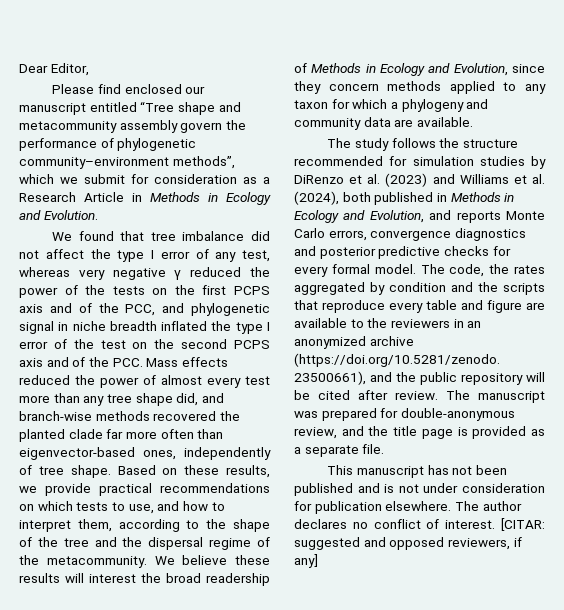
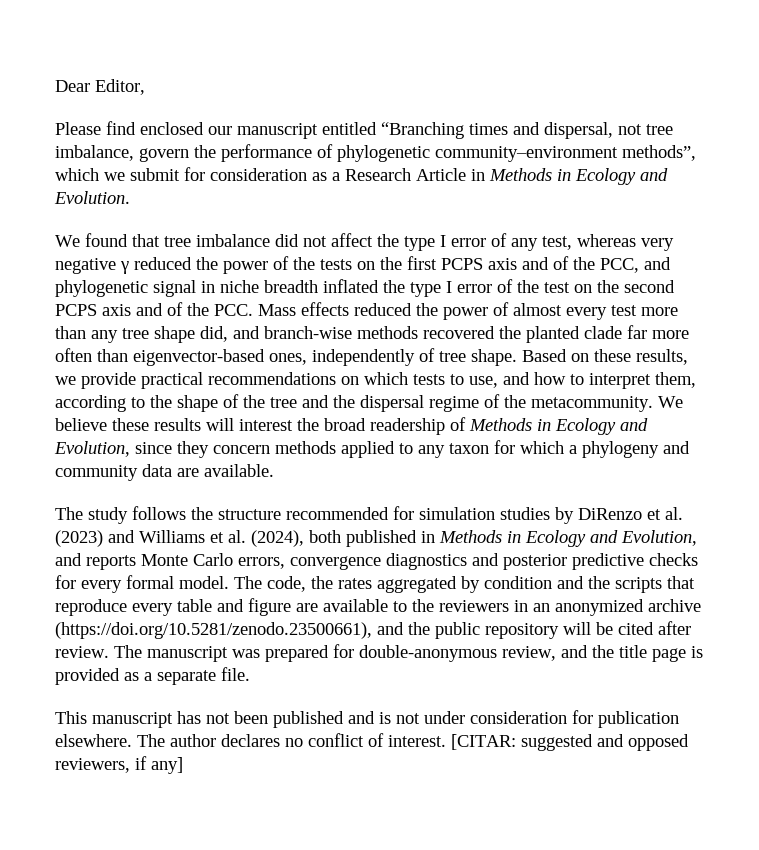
- Please find enclosed our manuscript entitled “Tree shape and metacommunity assembly govern the performance of phylogenetic community–environment methods”, which we submit for consideration as a Research Article in Methods in Ecology and Evolution.
+ Please find enclosed our manuscript entitled “Branching times and dispersal, not tree imbalance, govern the performance of phylogenetic community–environment methods”, which we submit for consideration as a Research Article in Methods in Ecology and Evolution.

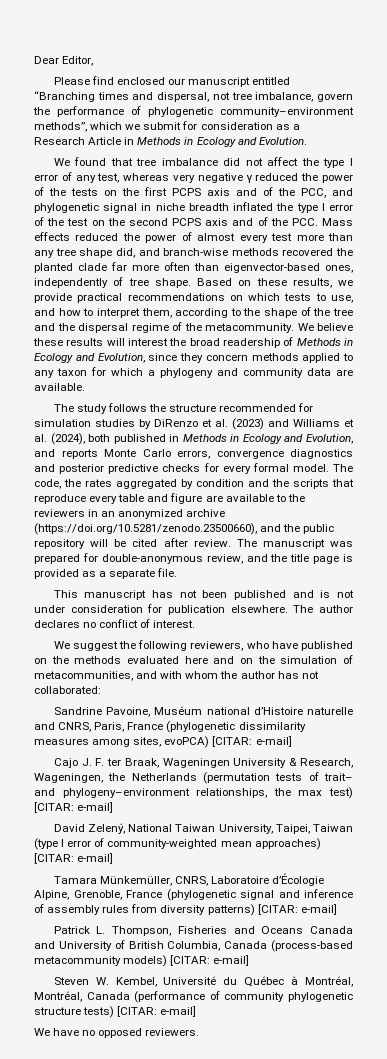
- The code, the rates aggregated by condition and the scripts that reproduce every table and figure are available to the reviewers in an anonymized archive (https://doi.org/10.5281/zenodo.23500661), and the public repository will be cited after review.
+ The code, the rates aggregated by condition and the scripts that reproduce every table and figure are available to the reviewers in an anonymized archive (https://doi.org/10.5281/zenodo.23500660), and the public repository will be cited after review.
- The author declares no conflict of interest. [CITAR: suggested and opposed reviewers, if any]
+ The author declares no conflict of interest.
+ We suggest the following reviewers, who have published on the methods evaluated here and on the simulation of metacommunities, and with whom the author has not collaborated:
+ Sandrine Pavoine, Muséum national d’Histoire naturelle and CNRS, Paris, France (phylogenetic dissimilarity measures among sites, evoPCA) [CITAR: e-mail]
+ Cajo J. F. ter Braak, Wageningen University & Research, Wageningen, the Netherlands (permutation tests of trait– and phylogeny–environment relationships, the max test) [CITAR: e-mail]
+ David Zelený, National Taiwan University, Taipei, Taiwan (type I error of community-weighted mean approaches) [CITAR: e-mail]
+ Tamara Münkemüller, CNRS, Laboratoire d’Écologie Alpine, Grenoble, France (phylogenetic signal and inference of assembly rules from diversity patterns) [CITAR: e-mail]
+ Patrick L. Thompson, Fisheries and Oceans Canada and University of British Columbia, Canada (process-based metacommunity models) [CITAR: e-mail]
+ Steven W. Kembel, Université du Québec à Montréal, Montréal, Canada (performance of community phylogenetic structure tests) [CITAR: e-mail]
+ We have no opposed reviewers.

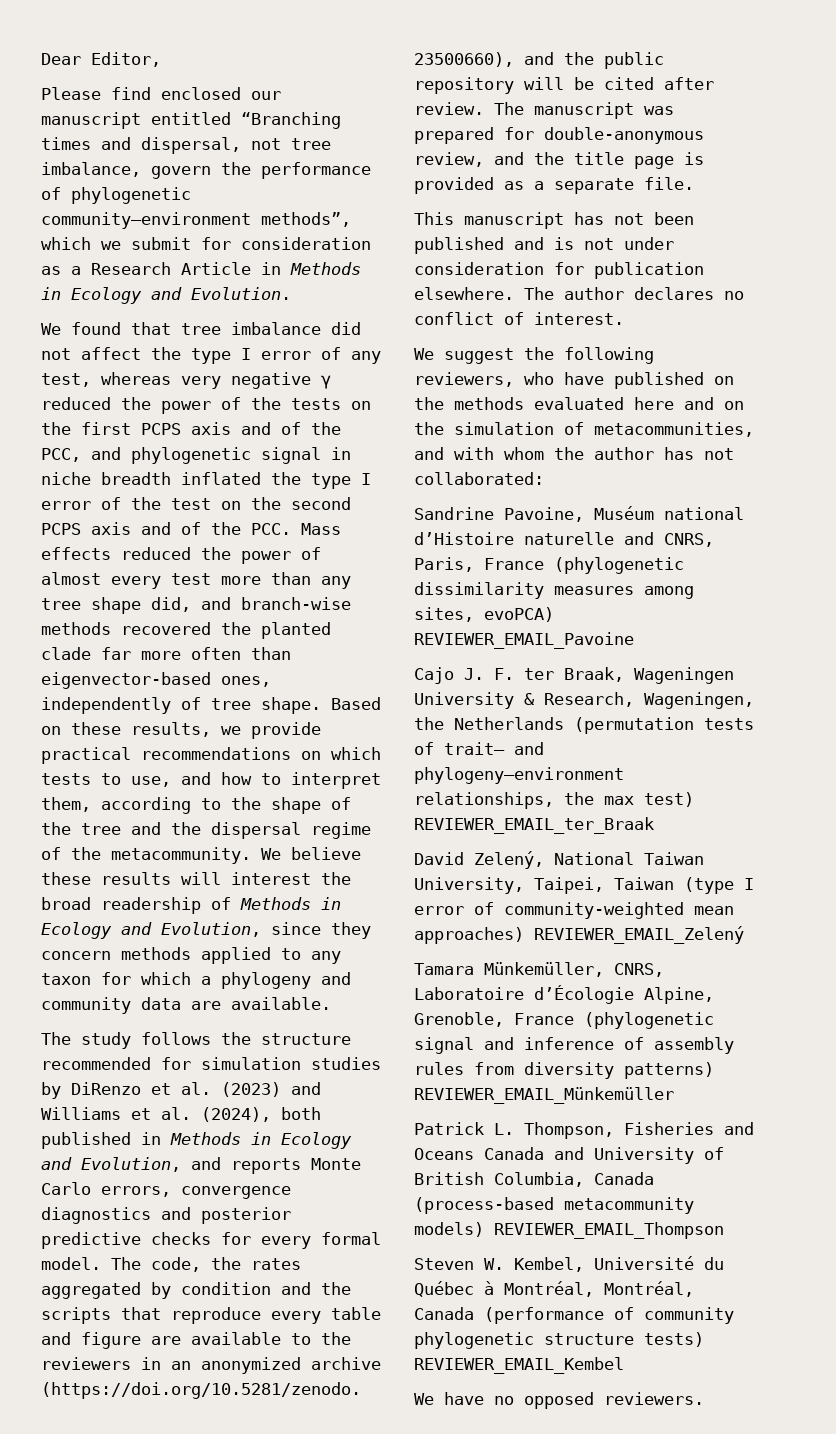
- Sandrine Pavoine, Muséum national d’Histoire naturelle and CNRS, Paris, France (phylogenetic dissimilarity measures among sites, evoPCA) [CITAR: e-mail]
+ Sandrine Pavoine, Muséum national d’Histoire naturelle and CNRS, Paris, France (phylogenetic dissimilarity measures among sites, evoPCA) REVIEWER_EMAIL_Pavoine
- Cajo J. F. ter Braak, Wageningen University & Research, Wageningen, the Netherlands (permutation tests of trait– and phylogeny–environment relationships, the max test) [CITAR: e-mail]
+ Cajo J. F. ter Braak, Wageningen University & Research, Wageningen, the Netherlands (permutation tests of trait– and phylogeny–environment relationships, the max test) REVIEWER_EMAIL_ter_Braak
- David Zelený, National Taiwan University, Taipei, Taiwan (type I error of community-weighted mean approaches) [CITAR: e-mail]
+ David Zelený, National Taiwan University, Taipei, Taiwan (type I error of community-weighted mean approaches) REVIEWER_EMAIL_Zelený
- Tamara Münkemüller, CNRS, Laboratoire d’Écologie Alpine, Grenoble, France (phylogenetic signal and inference of assembly rules from diversity patterns) [CITAR: e-mail]
+ Tamara Münkemüller, CNRS, Laboratoire d’Écologie Alpine, Grenoble, France (phylogenetic signal and inference of assembly rules from diversity patterns) REVIEWER_EMAIL_Münkemüller
- Patrick L. Thompson, Fisheries and Oceans Canada and University of British Columbia, Canada (process-based metacommunity models) [CITAR: e-mail]
+ Patrick L. Thompson, Fisheries and Oceans Canada and University of British Columbia, Canada (process-based metacommunity models) REVIEWER_EMAIL_Thompson
- Steven W. Kembel, Université du Québec à Montréal, Montréal, Canada (performance of community phylogenetic structure tests) [CITAR: e-mail]
+ Steven W. Kembel, Université du Québec à Montréal, Montréal, Canada (performance of community phylogenetic structure tests) REVIEWER_EMAIL_Kembel

